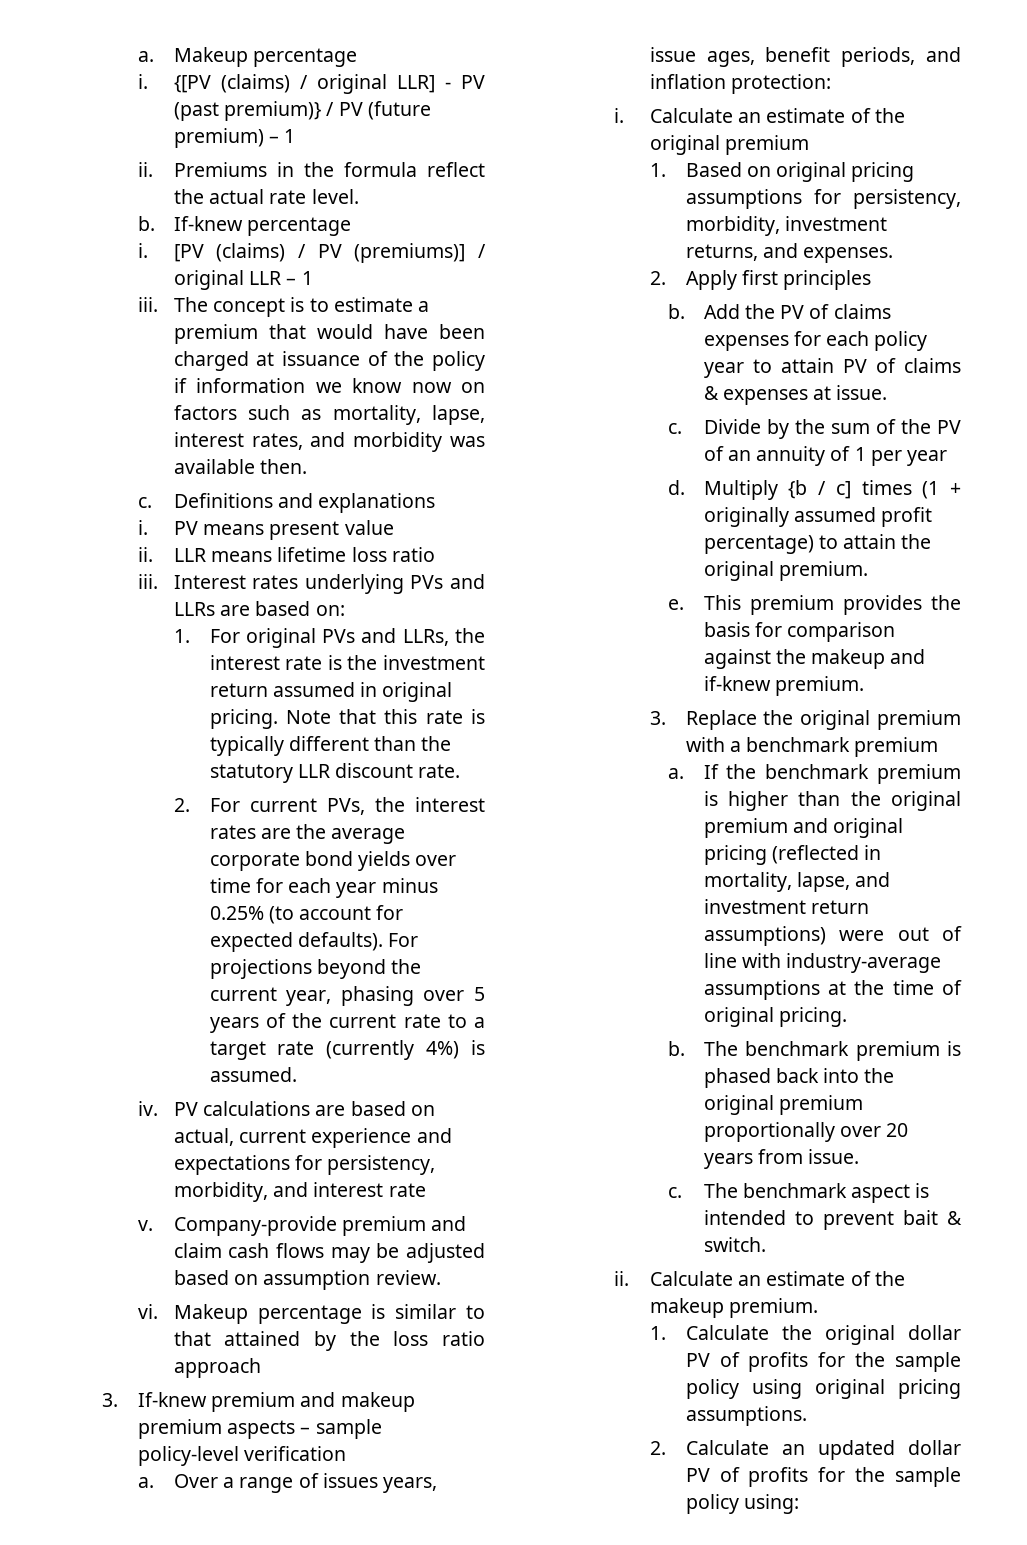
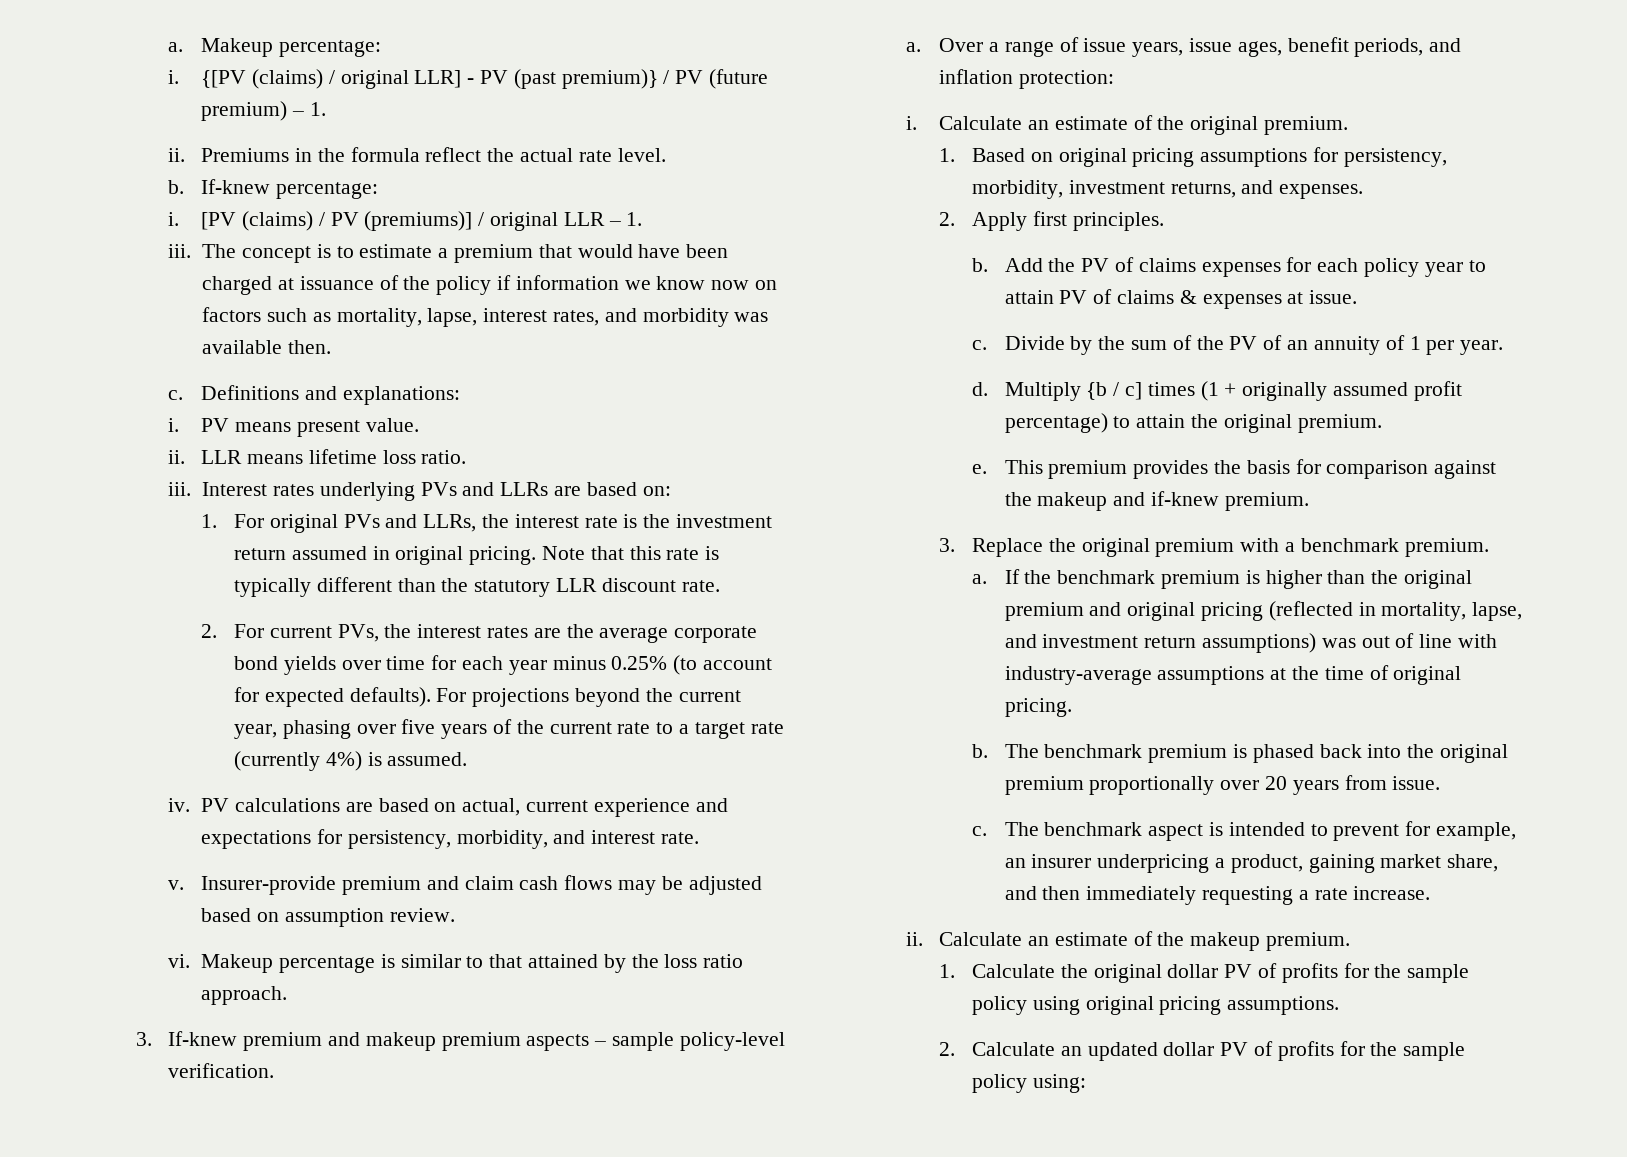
- a. Makeup percentage
+ a. Makeup percentage:
- {[PV (claims) / original LLR] - PV (past premium)} / PV (future premium) – 1
+ {[PV (claims) / original LLR] - PV (past premium)} / PV (future premium) – 1.
- If-knew percentage
+ If-knew percentage:
- [PV (claims) / PV (premiums)] / original LLR – 1
+ [PV (claims) / PV (premiums)] / original LLR – 1.
- Definitions and explanations
+ Definitions and explanations:
- PV means present value
+ PV means present value.
- LLR means lifetime loss ratio
+ LLR means lifetime loss ratio.
- For projections beyond the current year, phasing over 5 years of the current rate to a target rate (currently 4%) is assumed.
+ For projections beyond the current year, phasing over five years of the current rate to a target rate (currently 4%) is assumed.
- PV calculations are based on actual, current experience and expectations for persistency, morbidity, and interest rate
+ PV calculations are based on actual, current experience and expectations for persistency, morbidity, and interest rate.
- Company-provide premium and claim cash flows may be adjusted based on assumption review.
+ Insurer-provide premium and claim cash flows may be adjusted based on assumption review.
- Makeup percentage is similar to that attained by the loss ratio approach
+ Makeup percentage is similar to that attained by the loss ratio approach.
- 3. If-knew premium and makeup premium aspects – sample policy-level verification
+ 3. If-knew premium and makeup premium aspects – sample policy-level verification.
- Over a range of issues years, issue ages, benefit periods, and inflation protection:
+ Over a range of issue years, issue ages, benefit periods, and inflation protection:
- Calculate an estimate of the original premium
+ Calculate an estimate of the original premium.
- 2. Apply first principles
+ 2. Apply first principles.
- Divide by the sum of the PV of an annuity of 1 per year
+ Divide by the sum of the PV of an annuity of 1 per year.
- 3. Replace the original premium with a benchmark premium
+ 3. Replace the original premium with a benchmark premium.
- If the benchmark premium is higher than the original premium and original pricing (reflected in mortality, lapse, and investment return assumptions) were out of line with industry-average assumptions at the time of original pricing.
+ If the benchmark premium is higher than the original premium and original pricing (reflected in mortality, lapse, and investment return assumptions) was out of line with industry-average assumptions at the time of original pricing.
- The benchmark aspect is intended to prevent bait & switch.
+ The benchmark aspect is intended to prevent for example, an insurer underpricing a product, gaining market share, and then immediately requesting a rate increase.

